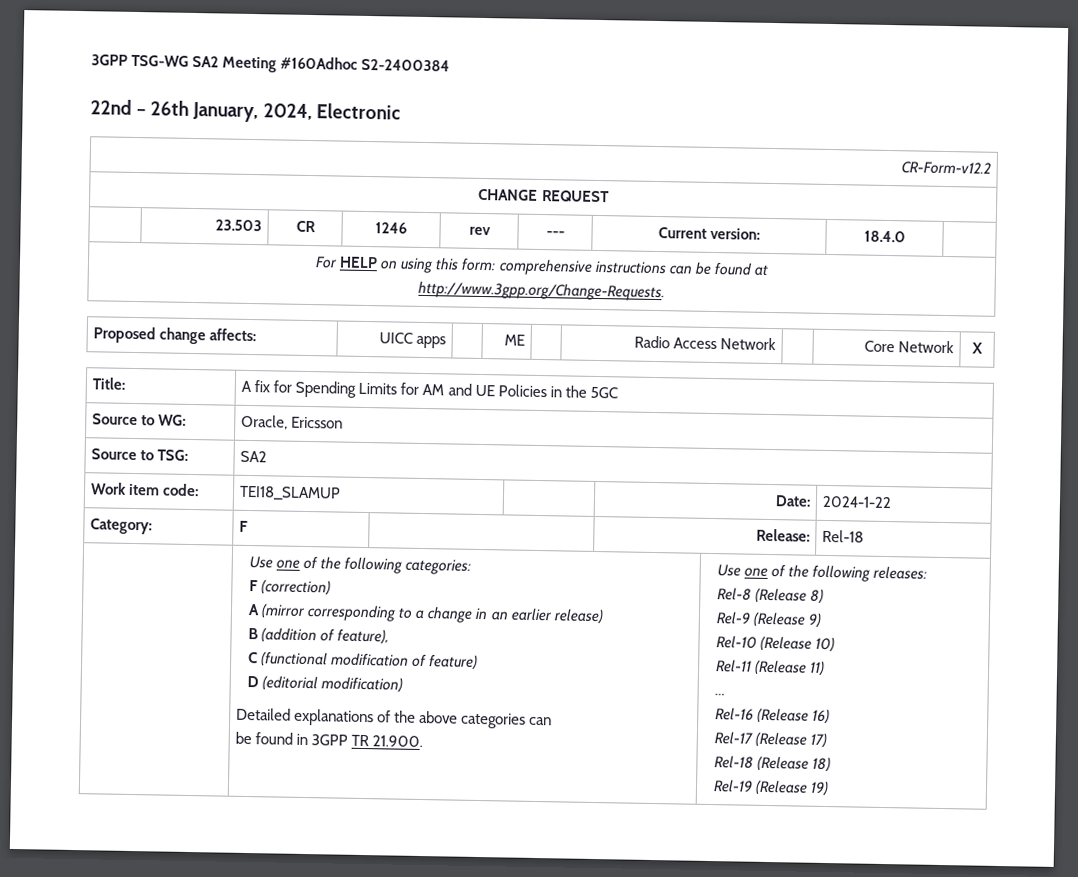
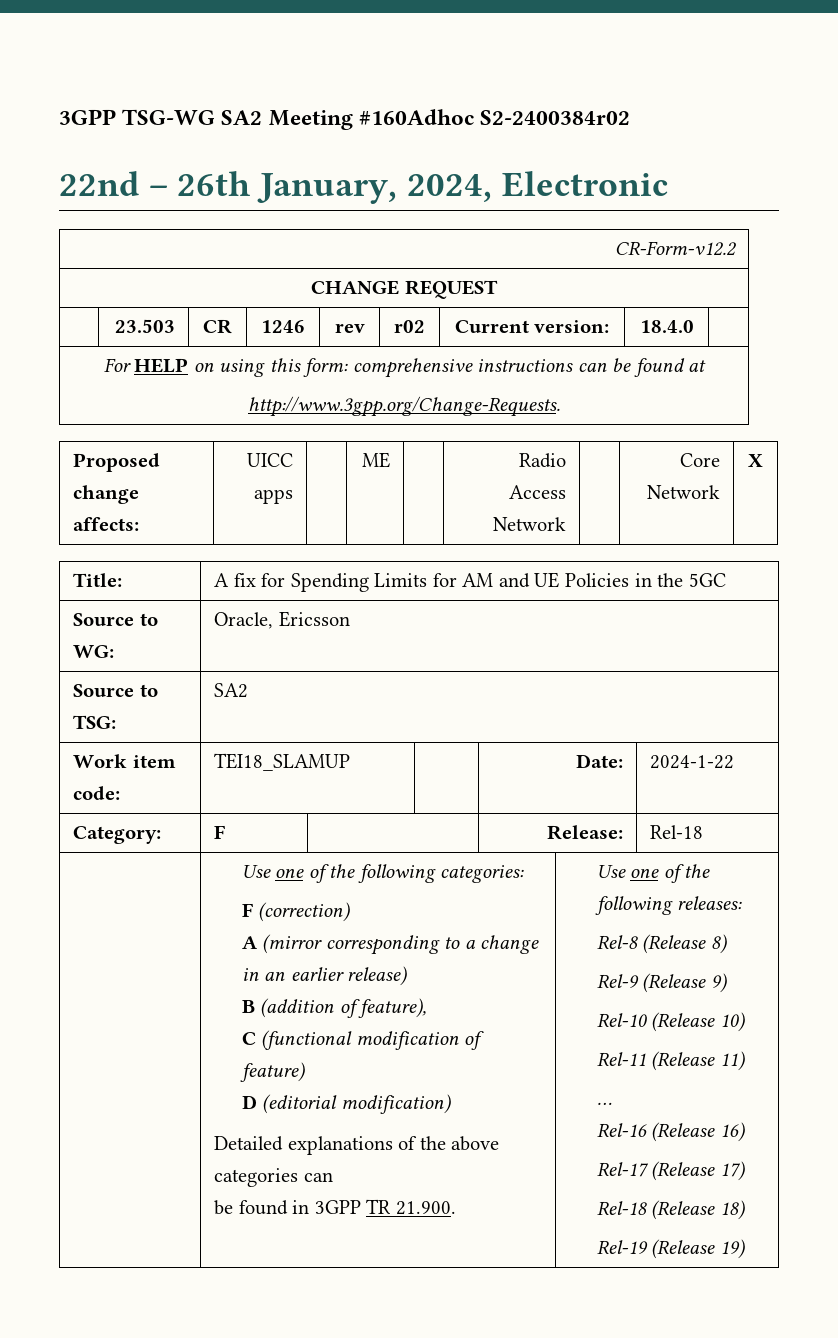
- 3GPP TSG-WG SA2 Meeting #160Adhoc S2-2400384
+ 3GPP TSG-WG SA2 Meeting #160Adhoc S2-2400384r02
- | 23.503 | CR | 1246 | rev | --- | Current version: | 18.4.0 |
+ | 23.503 | CR | 1246 | rev | r02 | Current version: | 18.4.0 |

